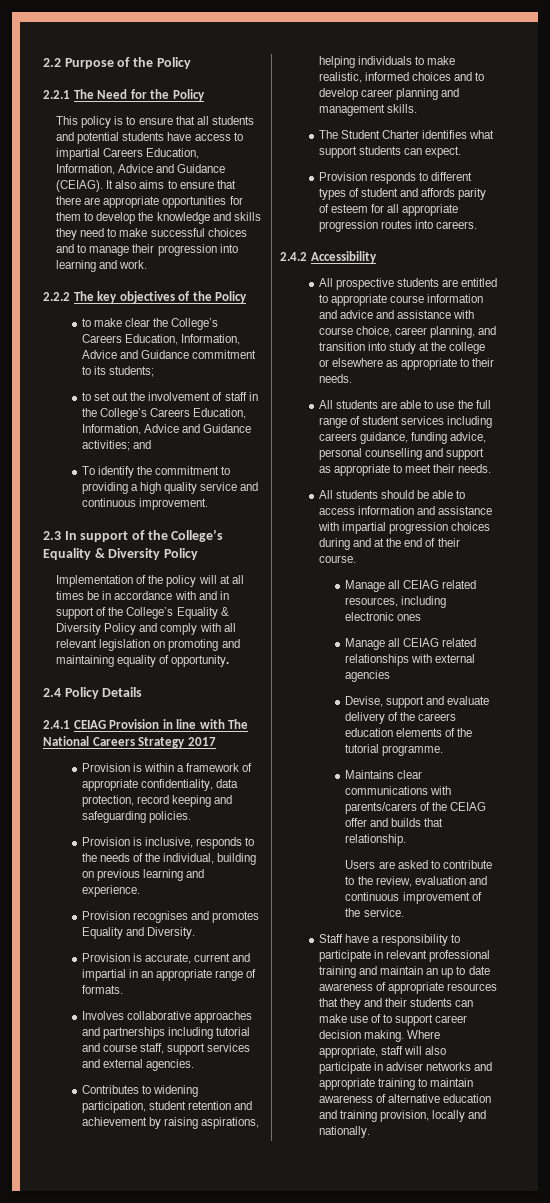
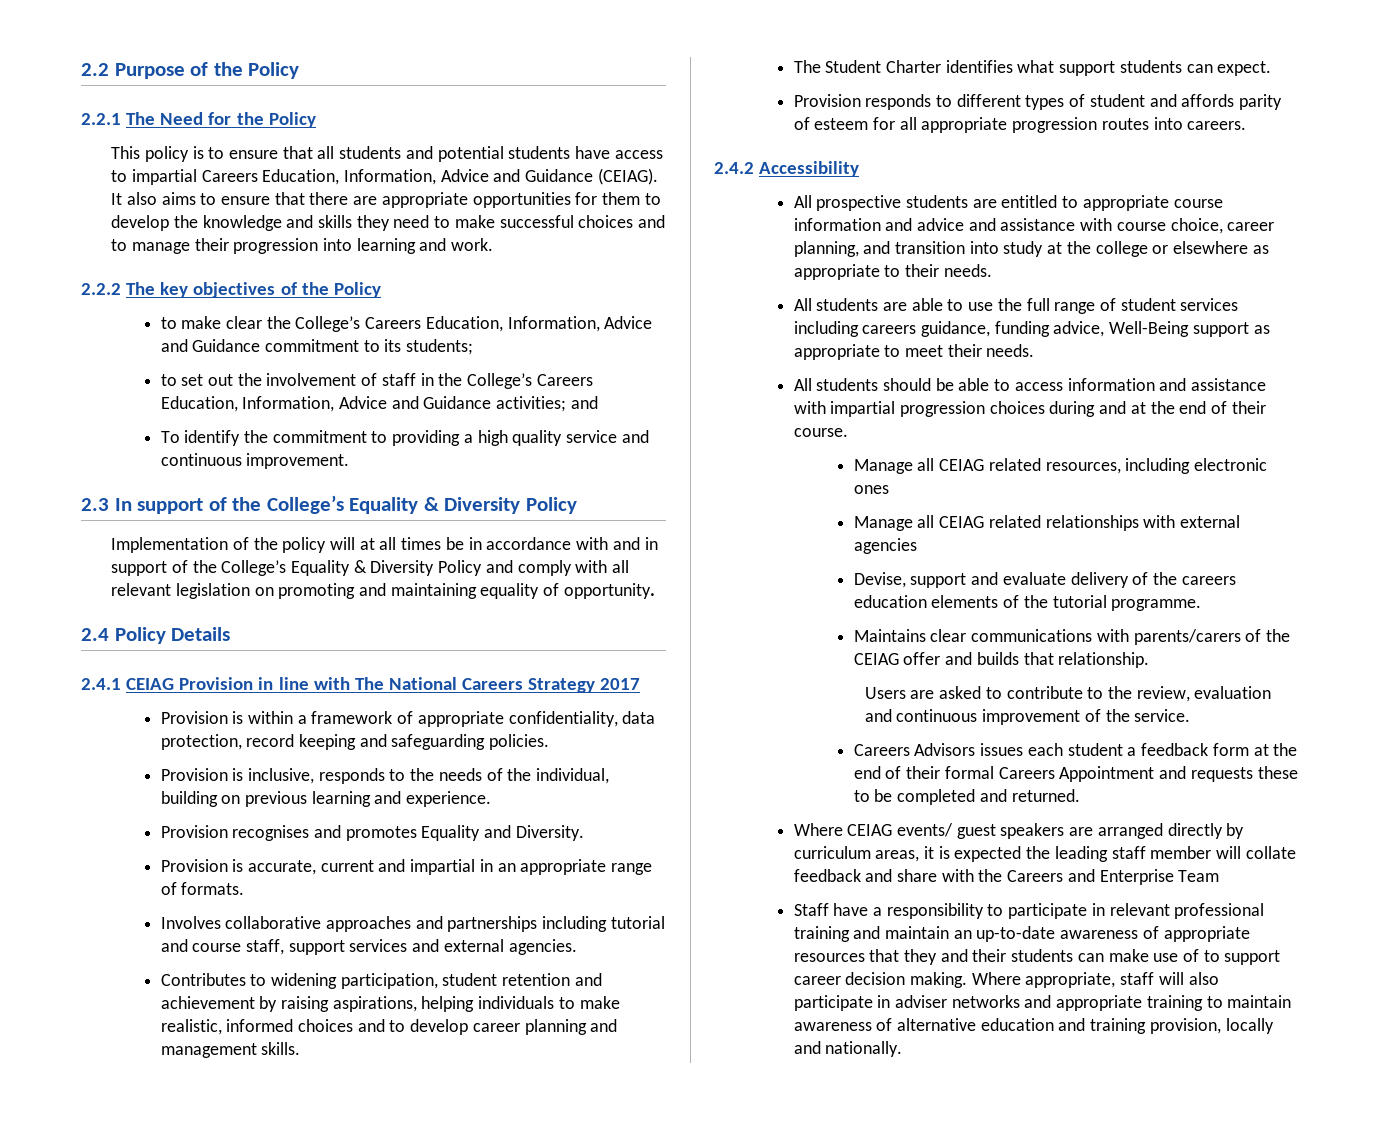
- All students are able to use the full range of student services including careers guidance, funding advice, personal counselling and support as appropriate to meet their needs.
+ All students are able to use the full range of student services including careers guidance, funding advice, Well-Being support as appropriate to meet their needs.
+ Careers Advisors issues each student a feedback form at the end of their formal Careers Appointment and requests these to be completed and returned.
+ Where CEIAG events/ guest speakers are arranged directly by curriculum areas, it is expected the leading staff member will collate feedback and share with the Careers and Enterprise Team
- Staff have a responsibility to participate in relevant professional training and maintain an up to date awareness of appropriate resources that they and their students can make use of to support career decision making.
+ Staff have a responsibility to participate in relevant professional training and maintain an up-to-date awareness of appropriate resources that they and their students can make use of to support career decision making.

